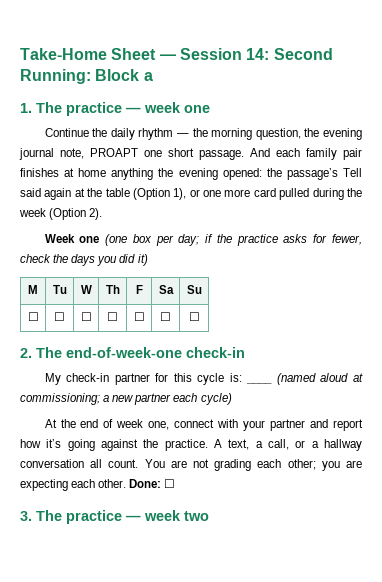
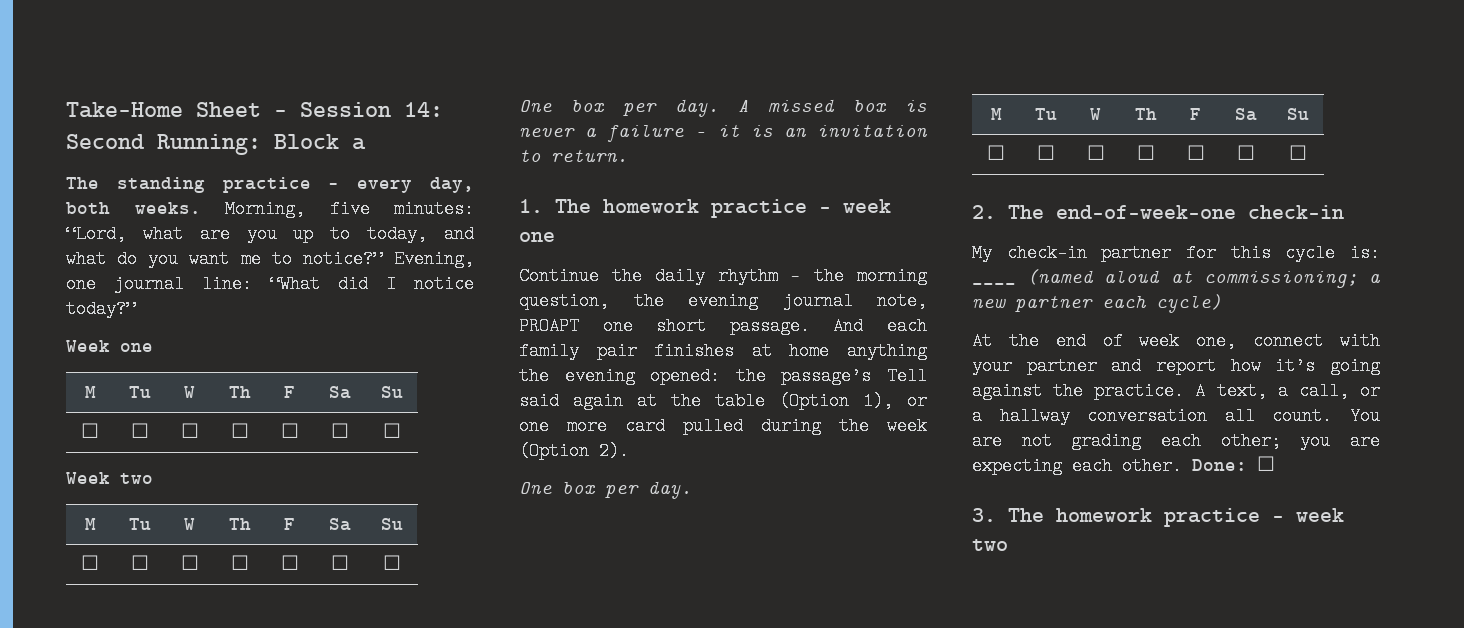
+ The standing practice — every day, both weeks. Morning, five minutes: “Lord, what are you up to today, and what do you want me to notice?” Evening, one journal line: “What did I notice today?”
+ Week one
+ M | Tu | W | Th | F | Sa | Su
+ ☐ | ☐ | ☐ | ☐ | ☐ | ☐ | ☐
+ Week two
+ M | Tu | W | Th | F | Sa | Su
+ ☐ | ☐ | ☐ | ☐ | ☐ | ☐ | ☐
+ One box per day. A missed box is never a failure — it is an invitation to return.
- 1. The practice — week one
+ 1. The homework practice — week one
  And each family pair finishes at home anything the evening opened: the passage’s Tell said again at the table (Option 1), or one more card pulled during the week (Option 2).
- Week one (one box per day; if the practice asks for fewer, check the days you did it)
+ One box per day.
- 3. The practice — week two
+ 3. The homework practice — week two

